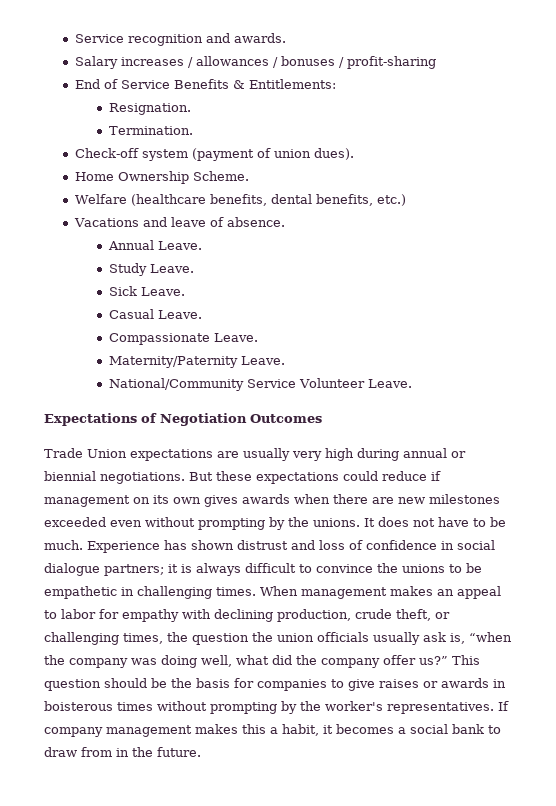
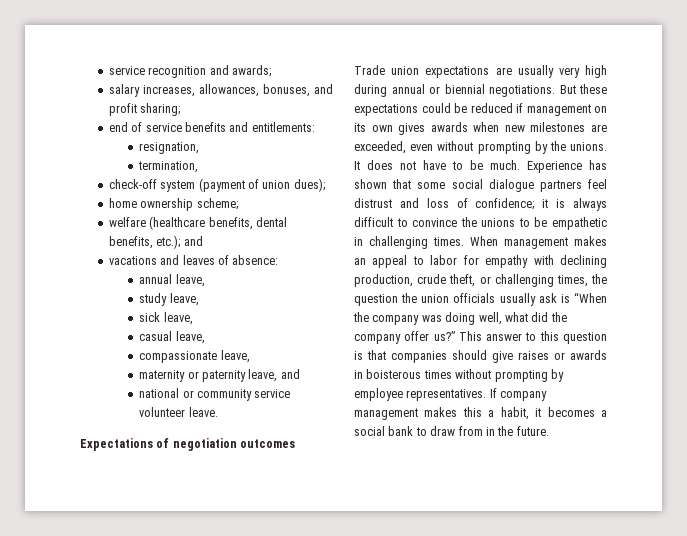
- Service recognition and awards.
- Salary increases / allowances / bonuses / profit-sharing
- End of Service Benefits & Entitlements:
- Resignation.
- Termination.
- Check-off system (payment of union dues).
- Home Ownership Scheme.
- Welfare (healthcare benefits, dental benefits, etc.)
- Vacations and leave of absence.
- Annual Leave.
- Study Leave.
- Sick Leave.
- Casual Leave.
- Compassionate Leave.
- Maternity/Paternity Leave.
- National/Community Service Volunteer Leave.
+ service recognition and awards;
+ salary increases, allowances, bonuses, and profit sharing;
+ end of service benefits and entitlements:
+ resignation,
+ termination,
+ check-off system (payment of union dues);
+ home ownership scheme;
+ welfare (healthcare benefits, dental benefits, etc.); and
+ vacations and leaves of absence:
+ annual leave,
+ study leave,
+ sick leave,
+ casual leave,
+ compassionate leave,
+ maternity or paternity leave, and
+ national or community service volunteer leave.
- Expectations of Negotiation Outcomes
+ Expectations of negotiation outcomes
- Trade Union expectations are usually very high during annual or biennial negotiations.
+ Trade union expectations are usually very high during annual or biennial negotiations.
- But these expectations could reduce if management on its own gives awards when there are new milestones exceeded even without prompting by the unions.
+ But these expectations could be reduced if management on its own gives awards when new milestones are exceeded, even without prompting by the unions.
- Experience has shown distrust and loss of confidence in social dialogue partners; it is always difficult to convince the unions to be empathetic in challenging times.
+ Experience has shown that some social dialogue partners feel distrust and loss of confidence; it is always difficult to convince the unions to be empathetic in challenging times.
- When management makes an appeal to labor for empathy with declining production, crude theft, or challenging times, the question the union officials usually ask is, “when the company was doing well, what did the company offer us?”
+ When management makes an appeal to labor for empathy with declining production, crude theft, or challenging times, the question the union officials usually ask is “When the company was doing well, what did the company offer us?”
- This question should be the basis for companies to give raises or awards in boisterous times without prompting by the worker's representatives.
+ This answer to this question is that companies should give raises or awards in boisterous times without prompting by employee representatives.

